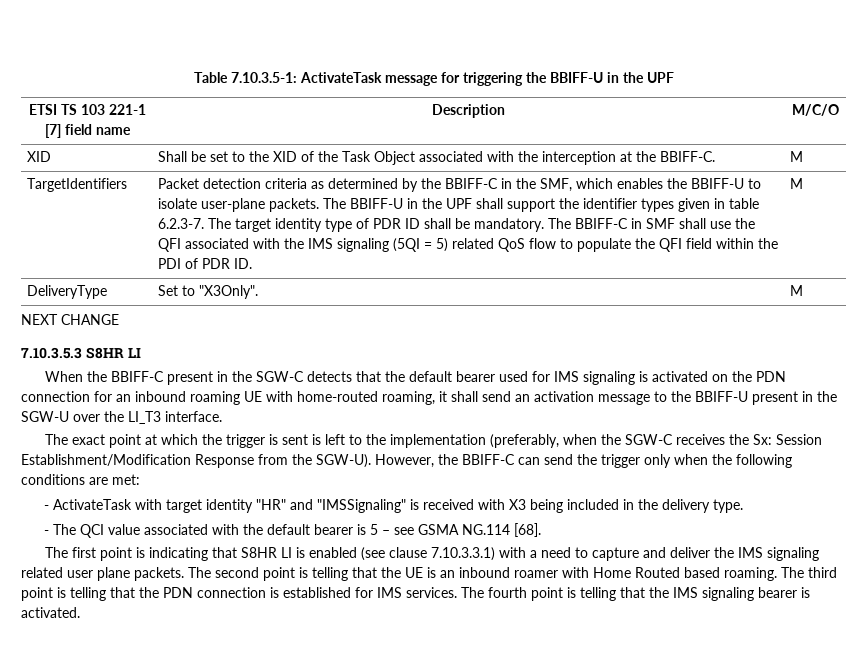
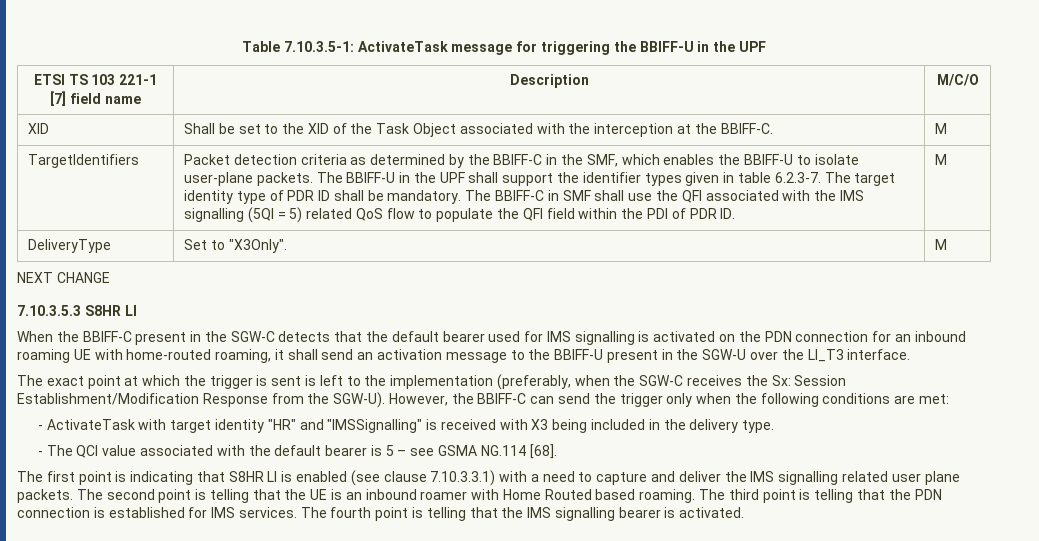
- The BBIFF-C in SMF shall use the QFI associated with the IMS signaling (5QI = 5) related QoS flow to populate the QFI field within the PDI of PDR ID.
+ The BBIFF-C in SMF shall use the QFI associated with the IMS signalling (5QI = 5) related QoS flow to populate the QFI field within the PDI of PDR ID.
- When the BBIFF-C present in the SGW-C detects that the default bearer used for IMS signaling is activated on the PDN connection for an inbound roaming UE with home-routed roaming, it shall send an activation message to the BBIFF-U present in the SGW-U over the LI_T3 interface.
+ When the BBIFF-C present in the SGW-C detects that the default bearer used for IMS signalling is activated on the PDN connection for an inbound roaming UE with home-routed roaming, it shall send an activation message to the BBIFF-U present in the SGW-U over the LI_T3 interface.
- - ActivateTask with target identity "HR" and "IMSSignaling" is received with X3 being included in the delivery type.
+ - ActivateTask with target identity "HR" and "IMSSignalling" is received with X3 being included in the delivery type.
- The first point is indicating that S8HR LI is enabled (see clause 7.10.3.3.1) with a need to capture and deliver the IMS signaling related user plane packets.
+ The first point is indicating that S8HR LI is enabled (see clause 7.10.3.3.1) with a need to capture and deliver the IMS signalling related user plane packets.
- The fourth point is telling that the IMS signaling bearer is activated.
+ The fourth point is telling that the IMS signalling bearer is activated.

